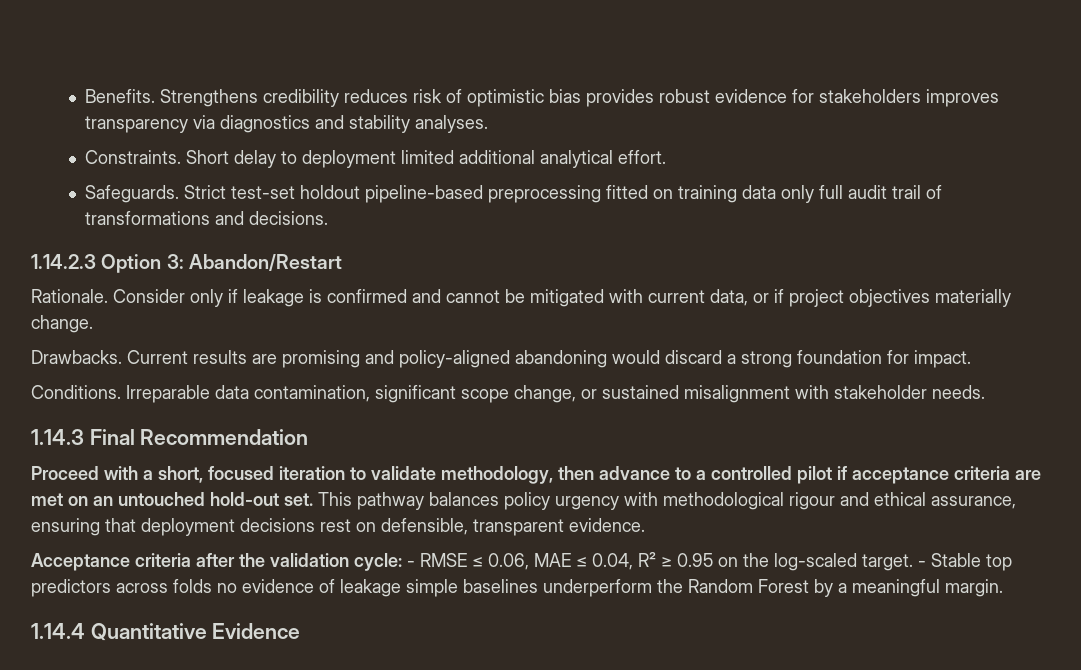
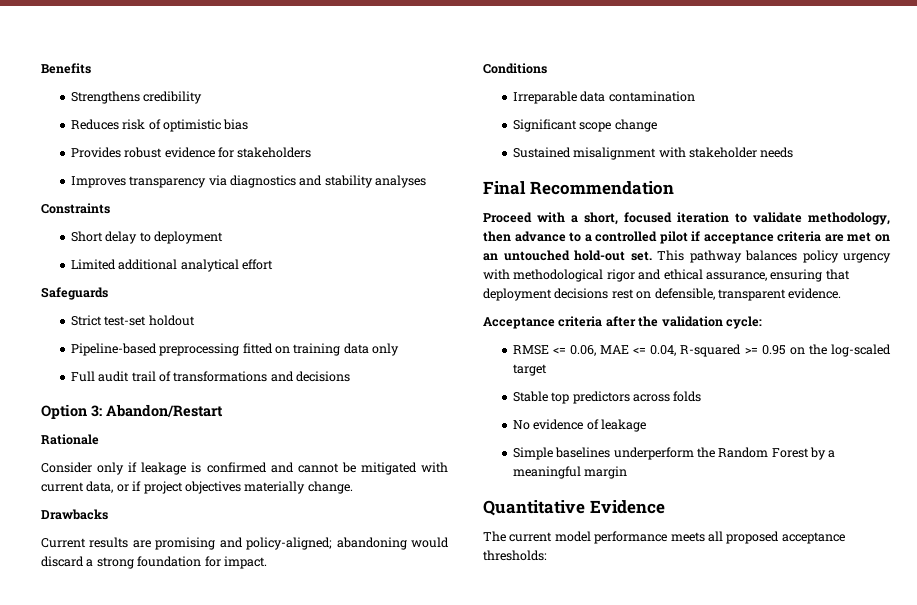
- Benefits. Strengthens credibility reduces risk of optimistic bias provides robust evidence for stakeholders improves transparency via diagnostics and stability analyses.
- Constraints. Short delay to deployment limited additional analytical effort.
- Safeguards. Strict test-set holdout pipeline-based preprocessing fitted on training data only full audit trail of transformations and decisions.
- 1.14.2.3 Option 3: Abandon/Restart
+ Benefits
+ Strengthens credibility
+ Reduces risk of optimistic bias
+ Provides robust evidence for stakeholders
+ Improves transparency via diagnostics and stability analyses
+ Constraints
+ Short delay to deployment
+ Limited additional analytical effort
+ Safeguards
+ Strict test-set holdout
+ Pipeline-based preprocessing fitted on training data only
+ Full audit trail of transformations and decisions
+ Option 3: Abandon/Restart
- Rationale. Consider only if leakage is confirmed and cannot be mitigated with current data, or if project objectives materially change.
+ Rationale
+ Consider only if leakage is confirmed and cannot be mitigated with current data, or if project objectives materially change.
- Drawbacks. Current results are promising and policy-aligned abandoning would discard a strong foundation for impact.
+ Drawbacks
+ Current results are promising and policy-aligned; abandoning would discard a strong foundation for impact.
- Conditions. Irreparable data contamination, significant scope change, or sustained misalignment with stakeholder needs.
- 1.14.3 Final Recommendation
+ Conditions
+ Irreparable data contamination
+ Significant scope change
+ Sustained misalignment with stakeholder needs
+ Final Recommendation
- This pathway balances policy urgency with methodological rigour and ethical assurance, ensuring that deployment decisions rest on defensible, transparent evidence.
+ This pathway balances policy urgency with methodological rigor and ethical assurance, ensuring that deployment decisions rest on defensible, transparent evidence.
- Acceptance criteria after the validation cycle: - RMSE ≤ 0.06, MAE ≤ 0.04, R² ≥ 0.95 on the log-scaled target. - Stable top predictors across folds no evidence of leakage simple baselines underperform the Random Forest by a meaningful margin.
- 1.14.4 Quantitative Evidence
+ Acceptance criteria after the validation cycle:
+ RMSE <= 0.06, MAE <= 0.04, R-squared >= 0.95 on the log-scaled target
+ Stable top predictors across folds
+ No evidence of leakage
+ Simple baselines underperform the Random Forest by a meaningful margin
+ Quantitative Evidence
+ The current model performance meets all proposed acceptance thresholds:

